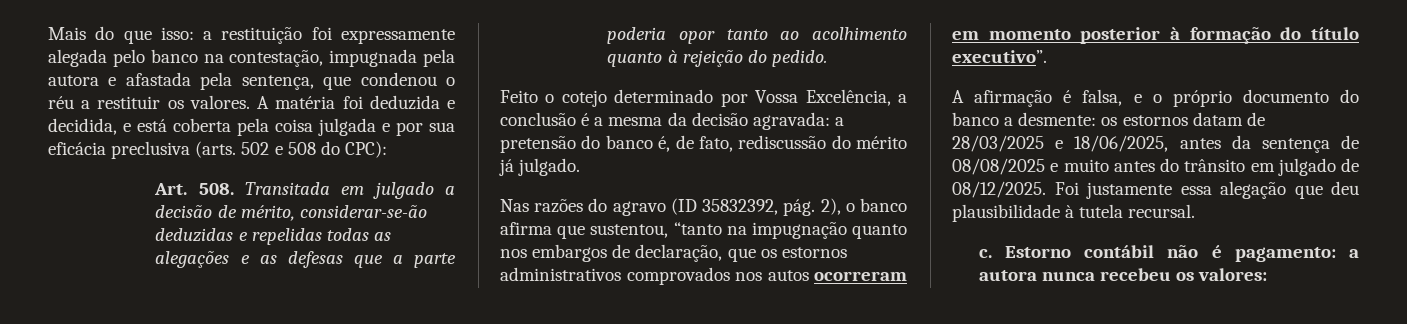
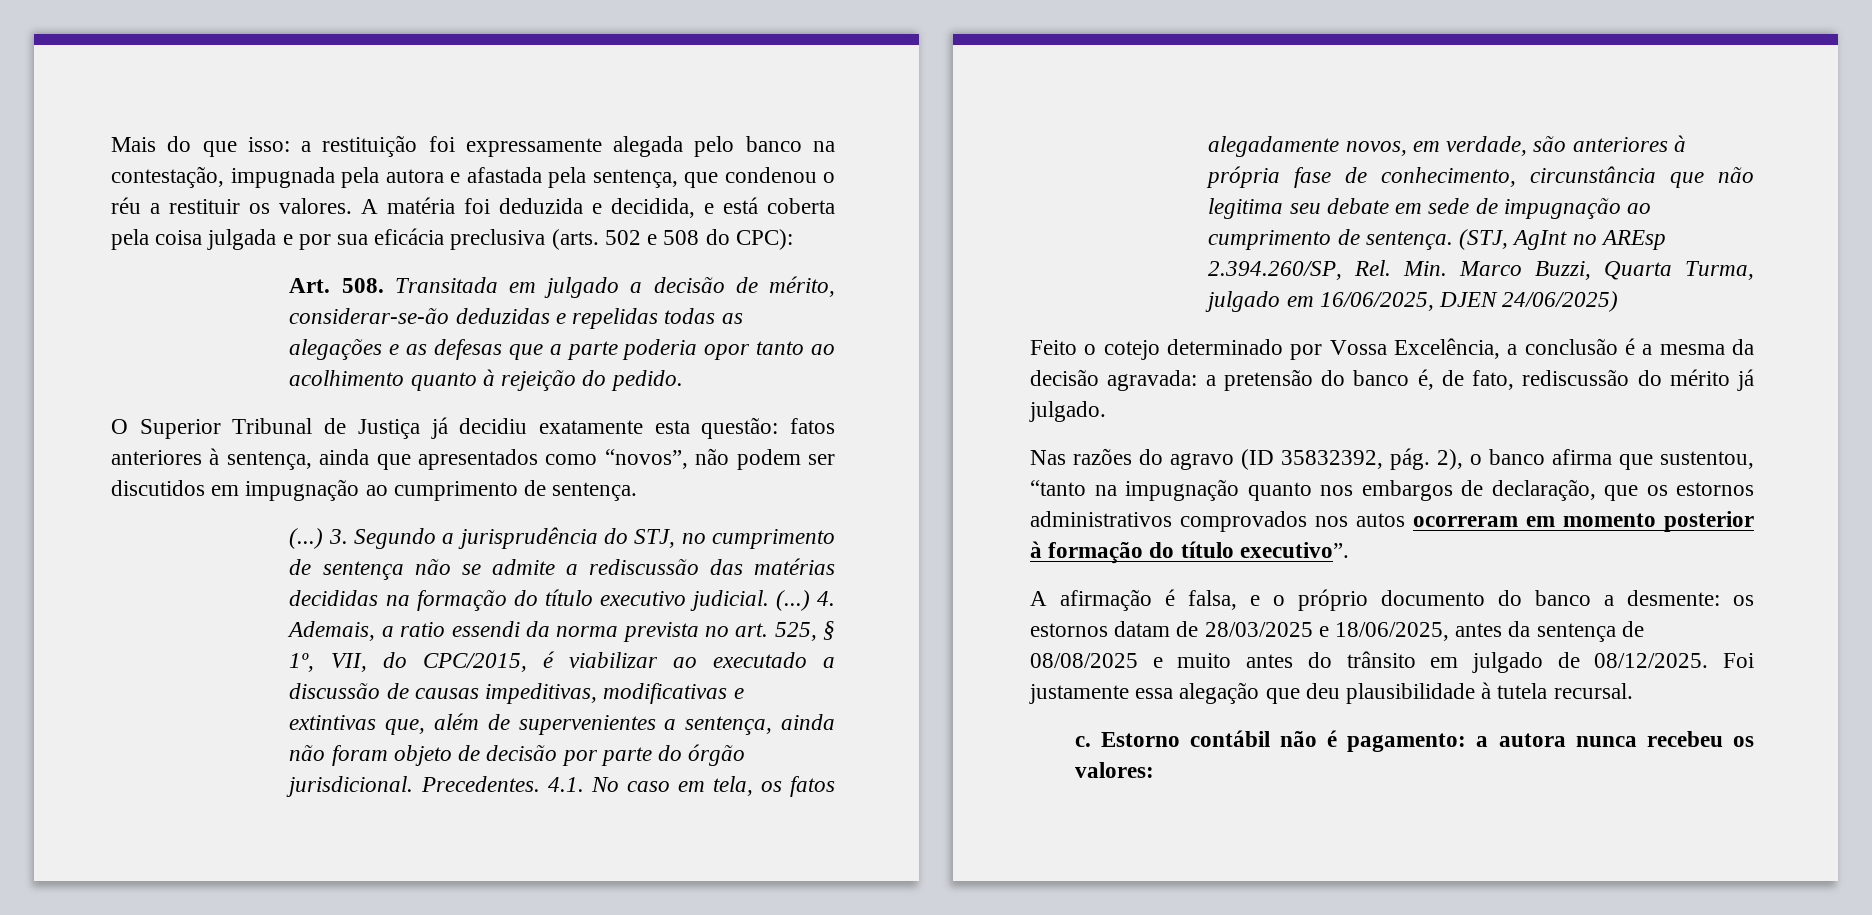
+ O Superior Tribunal de Justiça já decidiu exatamente esta questão: fatos anteriores à sentença, ainda que apresentados como “novos”, não podem ser discutidos em impugnação ao cumprimento de sentença.
+ (...) 3. Segundo a jurisprudência do STJ, no cumprimento de sentença não se admite a rediscussão das matérias decididas na formação do título executivo judicial. (...) 4. Ademais, a ratio essendi da norma prevista no art. 525, § 1º, VII, do CPC/2015, é viabilizar ao executado a discussão de causas impeditivas, modificativas e extintivas que, além de supervenientes a sentença, ainda não foram objeto de decisão por parte do órgão jurisdicional. Precedentes. 4.1. No caso em tela, os fatos alegadamente novos, em verdade, são anteriores à própria fase de conhecimento, circunstância que não legitima seu debate em sede de impugnação ao cumprimento de sentença. (STJ, AgInt no AREsp 2.394.260/SP, Rel. Min. Marco Buzzi, Quarta Turma, julgado em 16/06/2025, DJEN 24/06/2025)

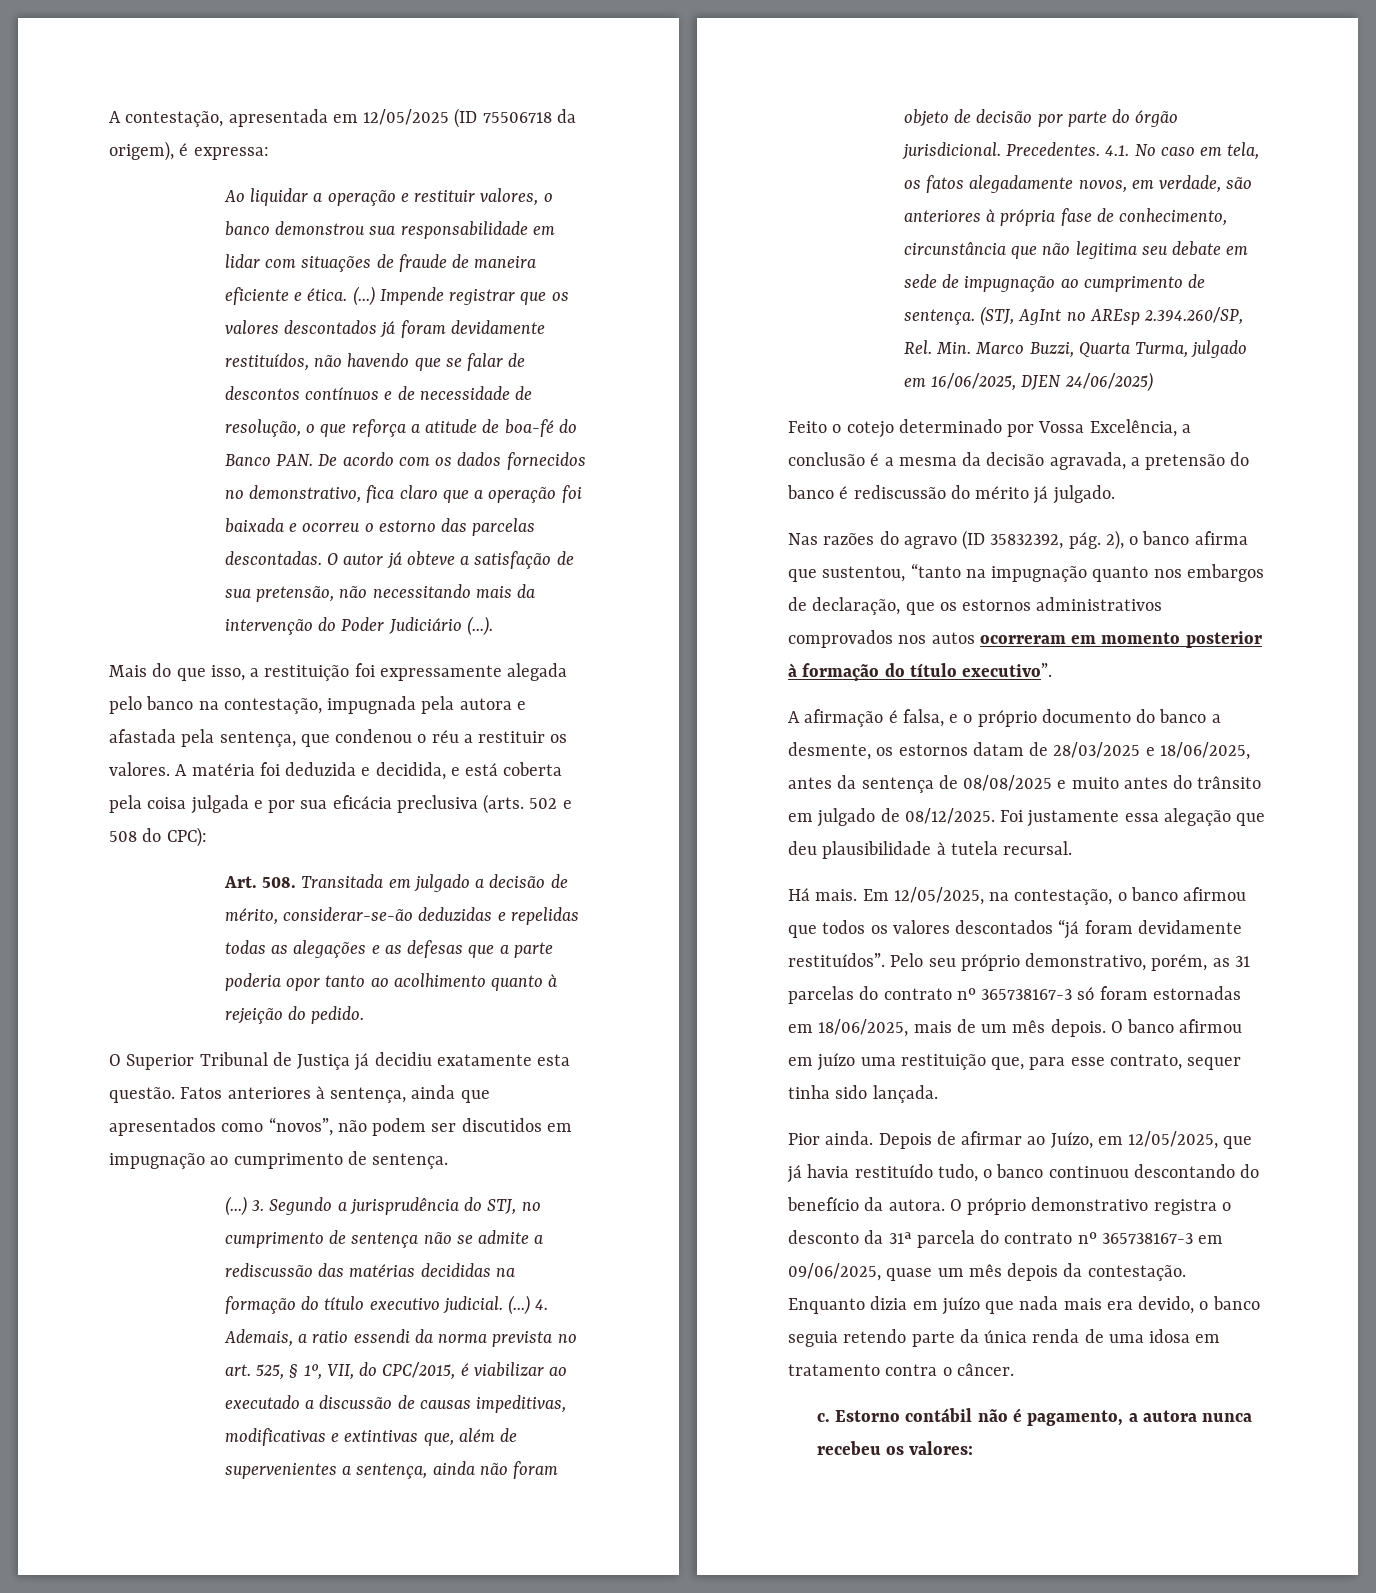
+ A contestação, apresentada em 12/05/2025 (ID 75506718 da origem), é expressa:
+ Ao liquidar a operação e restituir valores, o banco demonstrou sua responsabilidade em lidar com situações de fraude de maneira eficiente e ética. (...) Impende registrar que os valores descontados já foram devidamente restituídos, não havendo que se falar de descontos contínuos e de necessidade de resolução, o que reforça a atitude de boa-fé do Banco PAN. De acordo com os dados fornecidos no demonstrativo, fica claro que a operação foi baixada e ocorreu o estorno das parcelas descontadas. O autor já obteve a satisfação de sua pretensão, não necessitando mais da intervenção do Poder Judiciário (...).
- Mais do que isso: a restituição foi expressamente alegada pelo banco na contestação, impugnada pela autora e afastada pela sentença, que condenou o réu a restituir os valores.
+ Mais do que isso, a restituição foi expressamente alegada pelo banco na contestação, impugnada pela autora e afastada pela sentença, que condenou o réu a restituir os valores.
- O Superior Tribunal de Justiça já decidiu exatamente esta questão: fatos anteriores à sentença, ainda que apresentados como “novos”, não podem ser discutidos em impugnação ao cumprimento de sentença.
+ O Superior Tribunal de Justiça já decidiu exatamente esta questão. Fatos anteriores à sentença, ainda que apresentados como “novos”, não podem ser discutidos em impugnação ao cumprimento de sentença.
- Feito o cotejo determinado por Vossa Excelência, a conclusão é a mesma da decisão agravada: a pretensão do banco é, de fato, rediscussão do mérito já julgado.
+ Feito o cotejo determinado por Vossa Excelência, a conclusão é a mesma da decisão agravada, a pretensão do banco é rediscussão do mérito já julgado.
- A afirmação é falsa, e o próprio documento do banco a desmente: os estornos datam de 28/03/2025 e 18/06/2025, antes da sentença de 08/08/2025 e muito antes do trânsito em julgado de 08/12/2025.
+ A afirmação é falsa, e o próprio documento do banco a desmente, os estornos datam de 28/03/2025 e 18/06/2025, antes da sentença de 08/08/2025 e muito antes do trânsito em julgado de 08/12/2025.
+ Há mais. Em 12/05/2025, na contestação, o banco afirmou que todos os valores descontados “já foram devidamente restituídos”. Pelo seu próprio demonstrativo, porém, as 31 parcelas do contrato nº 365738167-3 só foram estornadas em 18/06/2025, mais de um mês depois. O banco afirmou em juízo uma restituição que, para esse contrato, sequer tinha sido lançada.
+ Pior ainda. Depois de afirmar ao Juízo, em 12/05/2025, que já havia restituído tudo, o banco continuou descontando do benefício da autora. O próprio demonstrativo registra o desconto da 31ª parcela do contrato nº 365738167-3 em 09/06/2025, quase um mês depois da contestação. Enquanto dizia em juízo que nada mais era devido, o banco seguia retendo parte da única renda de uma idosa em tratamento contra o câncer.
- Estorno contábil não é pagamento: a autora nunca recebeu os valores:
+ Estorno contábil não é pagamento, a autora nunca recebeu os valores:

